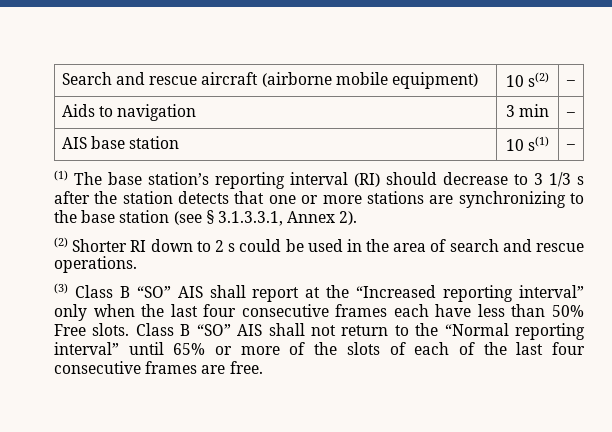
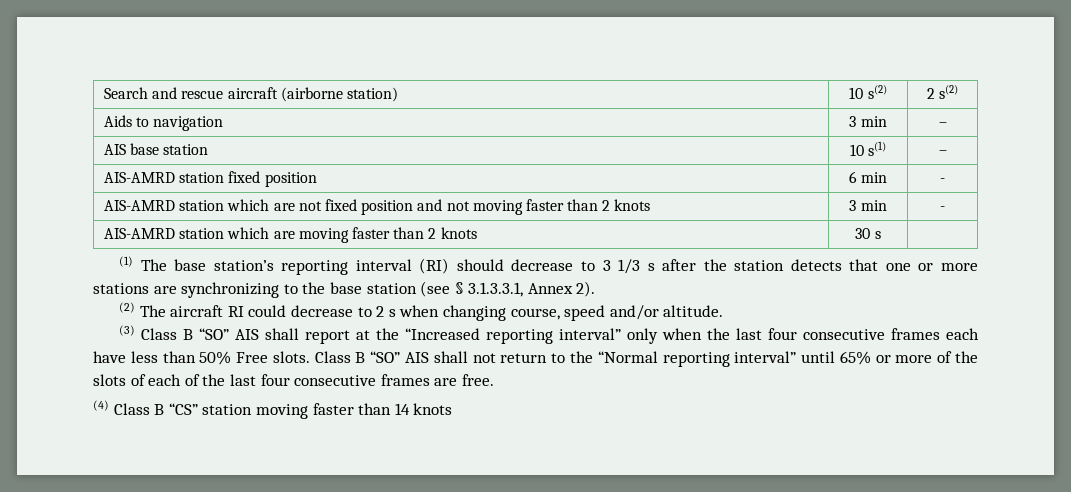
- Search and rescue aircraft (airborne mobile equipment) | 10 s(2) | –
+ Search and rescue aircraft (airborne station) | 10 s(2) | 2 s(2)
+ AIS-AMRD station fixed position | 6 min | -
+ AIS-AMRD station which are not fixed position and not moving faster than 2 knots | 3 min | -
+ AIS-AMRD station which are moving faster than 2 knots | 30 s |
- (2) Shorter RI down to 2 s could be used in the area of search and rescue operations.
+ (2) The aircraft RI could decrease to 2 s when changing course, speed and/or altitude.
+ (4) Class B “CS” station moving faster than 14 knots

